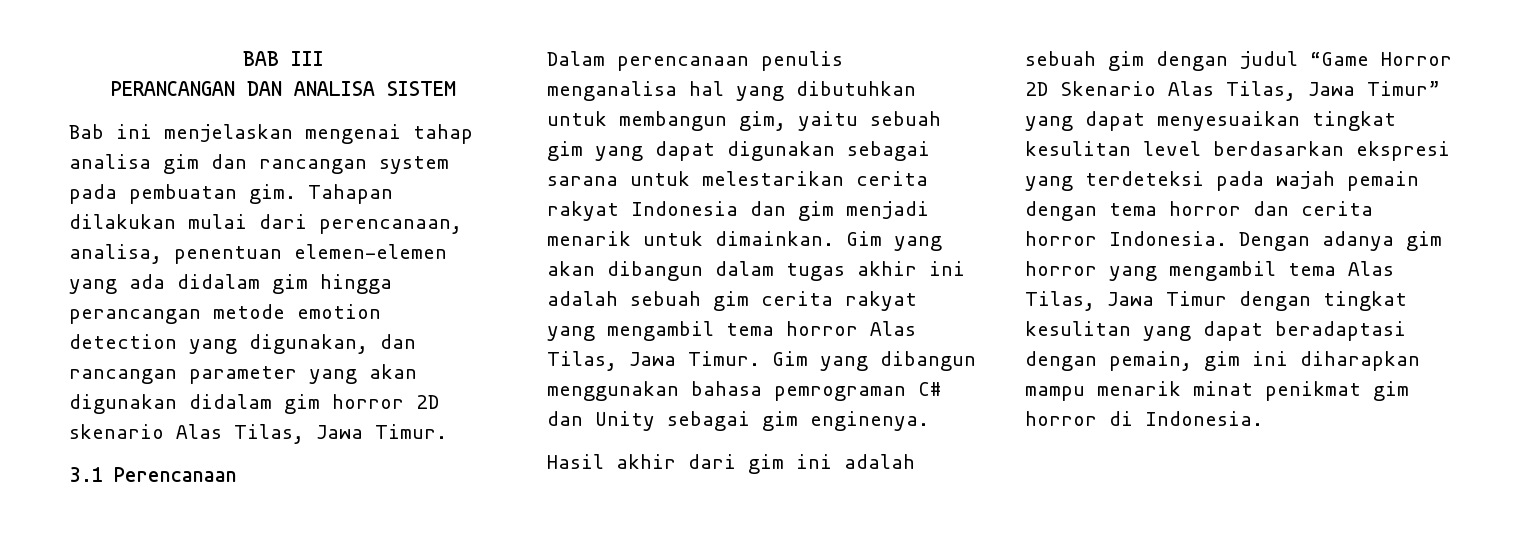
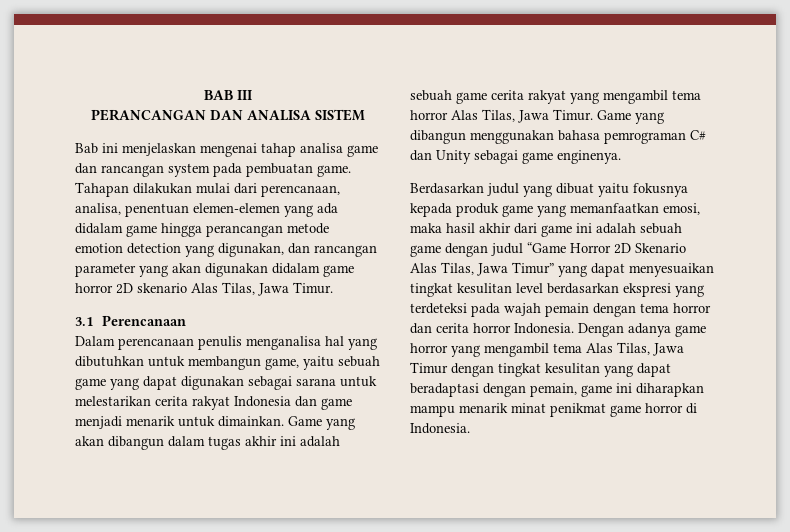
- Bab ini menjelaskan mengenai tahap analisa gim dan rancangan system pada pembuatan gim.
+ Bab ini menjelaskan mengenai tahap analisa game dan rancangan system pada pembuatan game.
- Tahapan dilakukan mulai dari perencanaan, analisa, penentuan elemen-elemen yang ada didalam gim hingga perancangan metode emotion detection yang digunakan, dan rancangan parameter yang akan digunakan didalam gim horror 2D skenario Alas Tilas, Jawa Timur.
+ Tahapan dilakukan mulai dari perencanaan, analisa, penentuan elemen-elemen yang ada didalam game hingga perancangan metode emotion detection yang digunakan, dan rancangan parameter yang akan digunakan didalam game horror 2D skenario Alas Tilas, Jawa Timur.
- Dalam perencanaan penulis menganalisa hal yang dibutuhkan untuk membangun gim, yaitu sebuah gim yang dapat digunakan sebagai sarana untuk melestarikan cerita rakyat Indonesia dan gim menjadi menarik untuk dimainkan.
+ Dalam perencanaan penulis menganalisa hal yang dibutuhkan untuk membangun game, yaitu sebuah game yang dapat digunakan sebagai sarana untuk melestarikan cerita rakyat Indonesia dan game menjadi menarik untuk dimainkan.
- Gim yang akan dibangun dalam tugas akhir ini adalah sebuah gim cerita rakyat yang mengambil tema horror Alas Tilas, Jawa Timur.
+ Game yang akan dibangun dalam tugas akhir ini adalah sebuah game cerita rakyat yang mengambil tema horror Alas Tilas, Jawa Timur.
- Gim yang dibangun menggunakan bahasa pemrograman C# dan Unity sebagai gim enginenya.
+ Game yang dibangun menggunakan bahasa pemrograman C# dan Unity sebagai game enginenya.
- Hasil akhir dari gim ini adalah sebuah gim dengan judul “Game Horror 2D Skenario Alas Tilas, Jawa Timur” yang dapat menyesuaikan tingkat kesulitan level berdasarkan ekspresi yang terdeteksi pada wajah pemain dengan tema horror dan cerita horror Indonesia.
+ Berdasarkan judul yang dibuat yaitu fokusnya kepada produk game yang memanfaatkan emosi, maka hasil akhir dari game ini adalah sebuah game dengan judul “Game Horror 2D Skenario Alas Tilas, Jawa Timur” yang dapat menyesuaikan tingkat kesulitan level berdasarkan ekspresi yang terdeteksi pada wajah pemain dengan tema horror dan cerita horror Indonesia.
- Dengan adanya gim horror yang mengambil tema Alas Tilas, Jawa Timur dengan tingkat kesulitan yang dapat beradaptasi dengan pemain, gim ini diharapkan mampu menarik minat penikmat gim horror di Indonesia.
+ Dengan adanya game horror yang mengambil tema Alas Tilas, Jawa Timur dengan tingkat kesulitan yang dapat beradaptasi dengan pemain, game ini diharapkan mampu menarik minat penikmat game horror di Indonesia.

